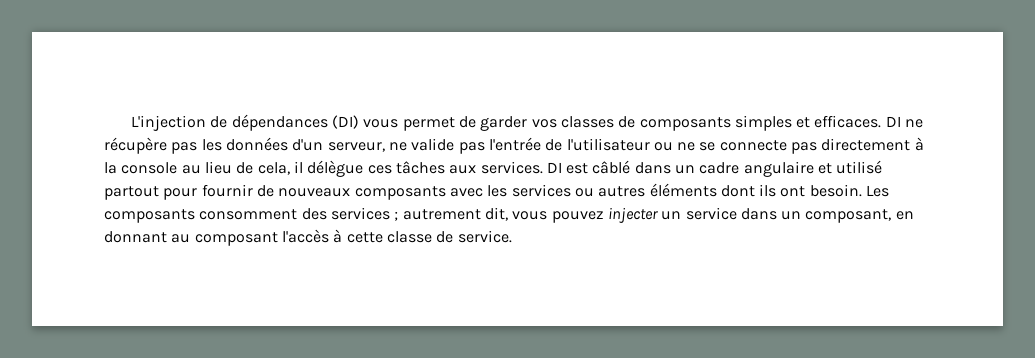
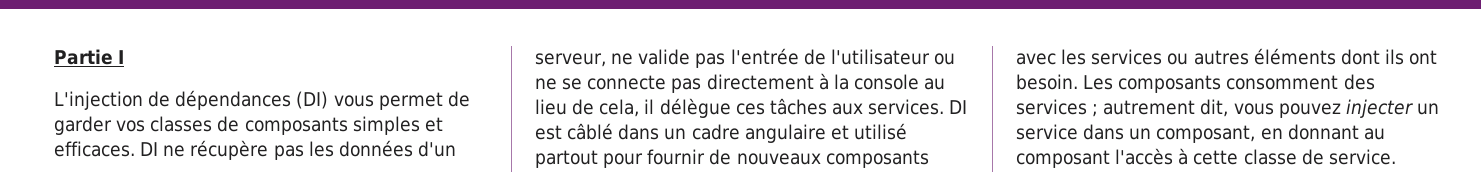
+ Partie I

